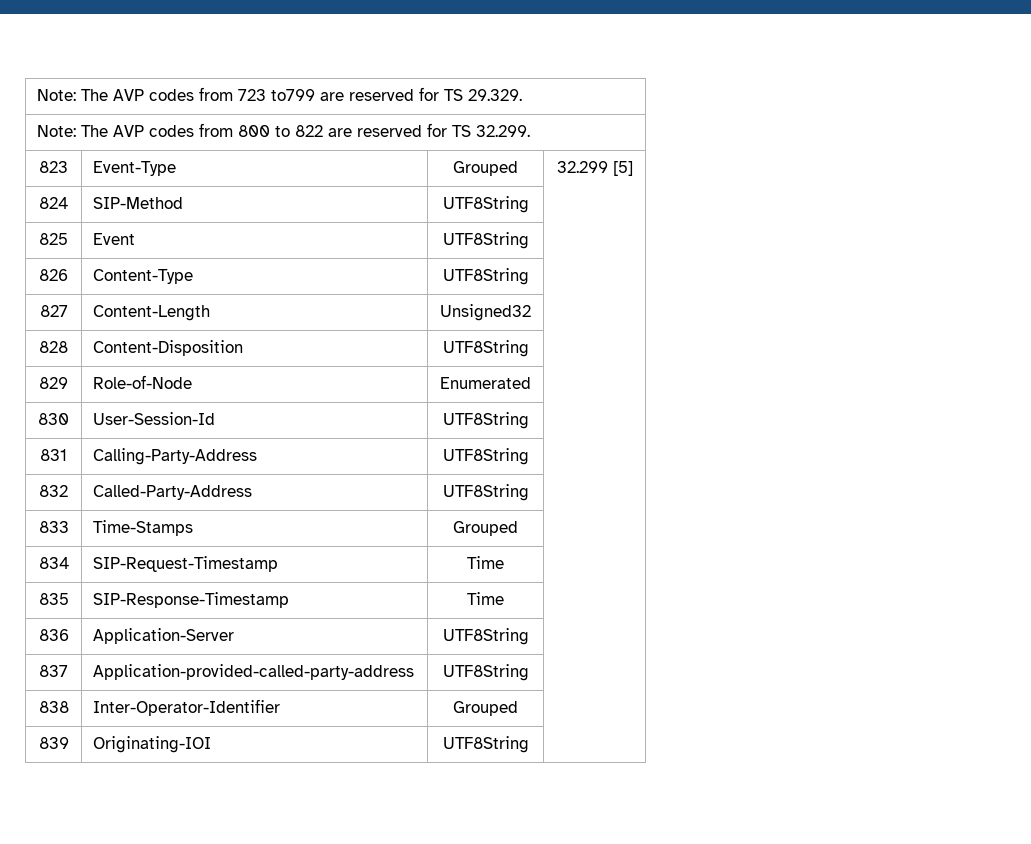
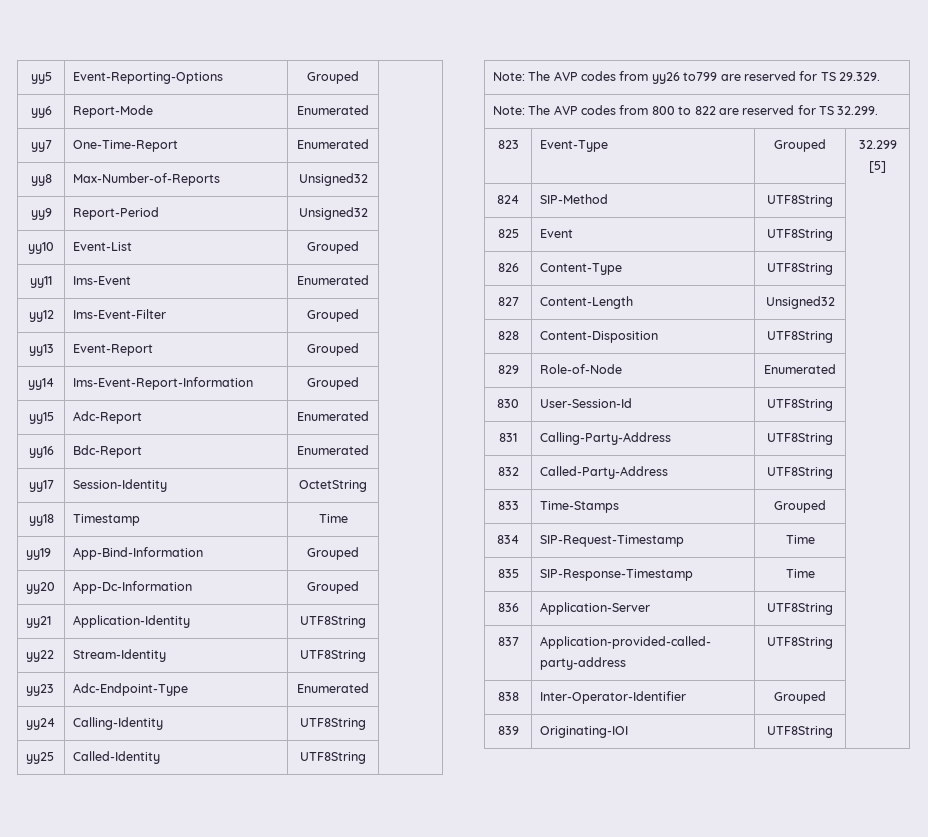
- Note: The AVP codes from 723 to799 are reserved for TS 29.329.
+ yy5 | Event-Reporting-Options | Grouped |
+ yy6 | Report-Mode | Enumerated |
+ yy7 | One-Time-Report | Enumerated |
+ yy8 | Max-Number-of-Reports | Unsigned32 |
+ yy9 | Report-Period | Unsigned32 |
+ yy10 | Event-List | Grouped |
+ yy11 | Ims-Event | Enumerated |
+ yy12 | Ims-Event-Filter | Grouped |
+ yy13 | Event-Report | Grouped |
+ yy14 | Ims-Event-Report-Information | Grouped |
+ yy15 | Adc-Report | Enumerated |
+ yy16 | Bdc-Report | Enumerated |
+ yy17 | Session-Identity | OctetString |
+ yy18 | Timestamp | Time |
+ yy19 | App-Bind-Information | Grouped |
+ yy20 | App-Dc-Information | Grouped |
+ yy21 | Application-Identity | UTF8String |
+ yy22 | Stream-Identity | UTF8String |
+ yy23 | Adc-Endpoint-Type | Enumerated |
+ yy24 | Calling-Identity | UTF8String |
+ yy25 | Called-Identity | UTF8String |
+ Note: The AVP codes from yy26 to799 are reserved for TS 29.329.

